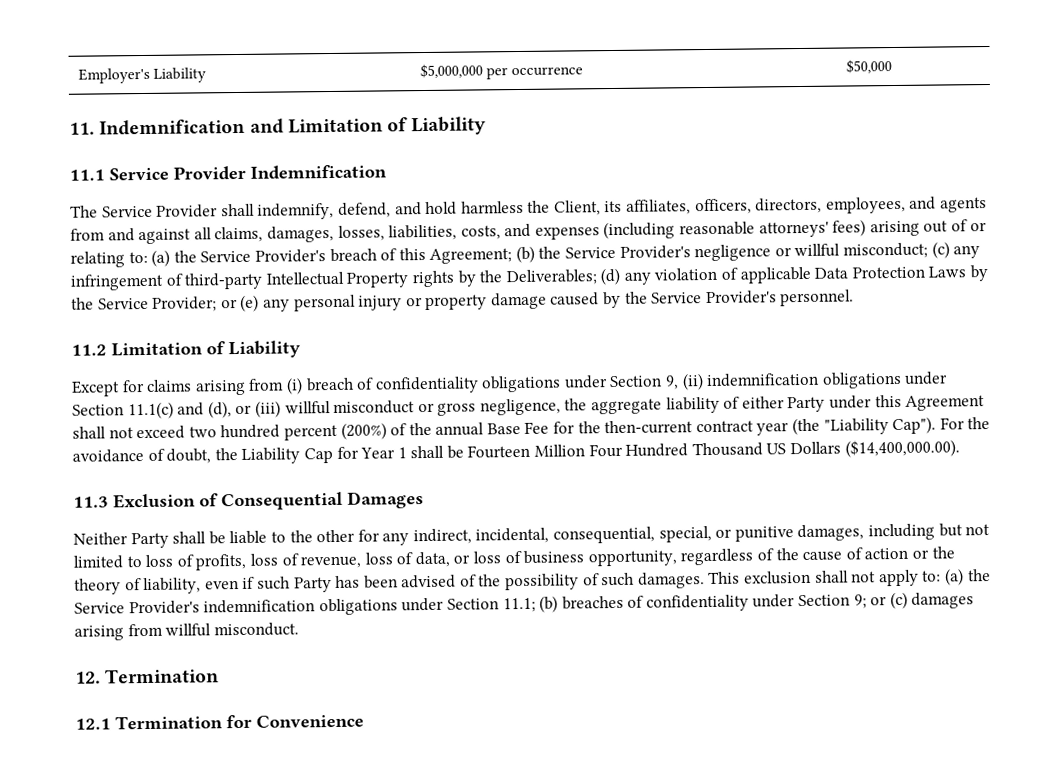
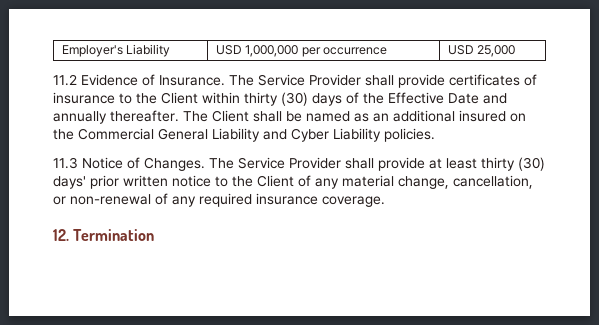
- Employer's Liability | $5,000,000 per occurrence | $50,000
- 11. Indemnification and Limitation of Liability
- 11.1 Service Provider Indemnification
- The Service Provider shall indemnify, defend, and hold harmless the Client, its affiliates, officers, directors, employees, and agents from and against all claims, damages, losses, liabilities, costs, and expenses (including reasonable attorneys' fees) arising out of or relating to: (a) the Service Provider's breach of this Agreement; (b) the Service Provider's negligence or willful misconduct; (c) any infringement of third-party Intellectual Property rights by the Deliverables; (d) any violation of applicable Data Protection Laws by the Service Provider; or (e) any personal injury or property damage caused by the Service Provider's personnel.
- 11.2 Limitation of Liability
- Except for claims arising from (i) breach of confidentiality obligations under Section 9, (ii) indemnification obligations under Section 11.1(c) and (d), or (iii) willful misconduct or gross negligence, the aggregate liability of either Party under this Agreement shall not exceed two hundred percent (200%) of the annual Base Fee for the then-current contract year (the "Liability Cap"). For the avoidance of doubt, the Liability Cap for Year 1 shall be Fourteen Million Four Hundred Thousand US Dollars ($14,400,000.00).
- 11.3 Exclusion of Consequential Damages
- Neither Party shall be liable to the other for any indirect, incidental, consequential, special, or punitive damages, including but not limited to loss of profits, loss of revenue, loss of data, or loss of business opportunity, regardless of the cause of action or the theory of liability, even if such Party has been advised of the possibility of such damages. This exclusion shall not apply to: (a) the Service Provider's indemnification obligations under Section 11.1; (b) breaches of confidentiality under Section 9; or (c) damages arising from willful misconduct.
+ Employer's Liability | USD 1,000,000 per occurrence | USD 25,000
+ 11.2 Evidence of Insurance. The Service Provider shall provide certificates of insurance to the Client within thirty (30) days of the Effective Date and annually thereafter. The Client shall be named as an additional insured on the Commercial General Liability and Cyber Liability policies.
+ 11.3 Notice of Changes. The Service Provider shall provide at least thirty (30) days' prior written notice to the Client of any material change, cancellation, or non-renewal of any required insurance coverage.
  12. Termination
- 12.1 Termination for Convenience

